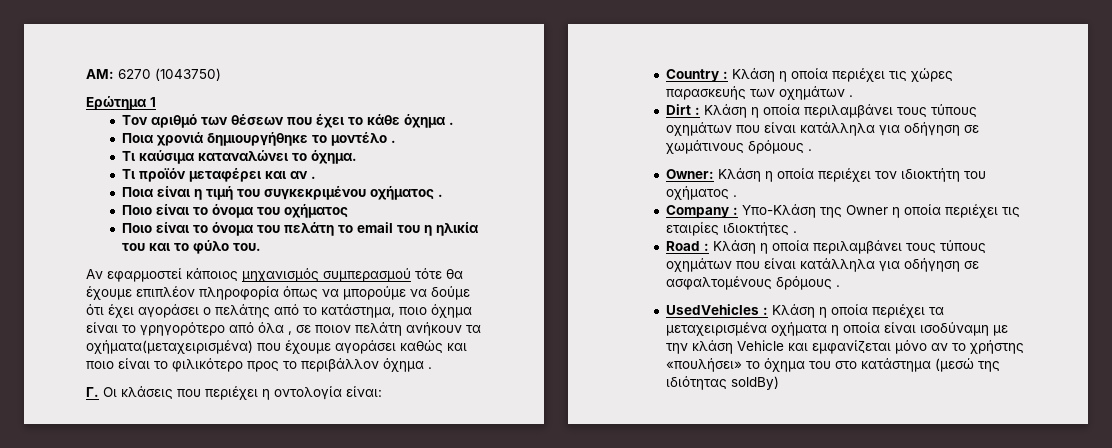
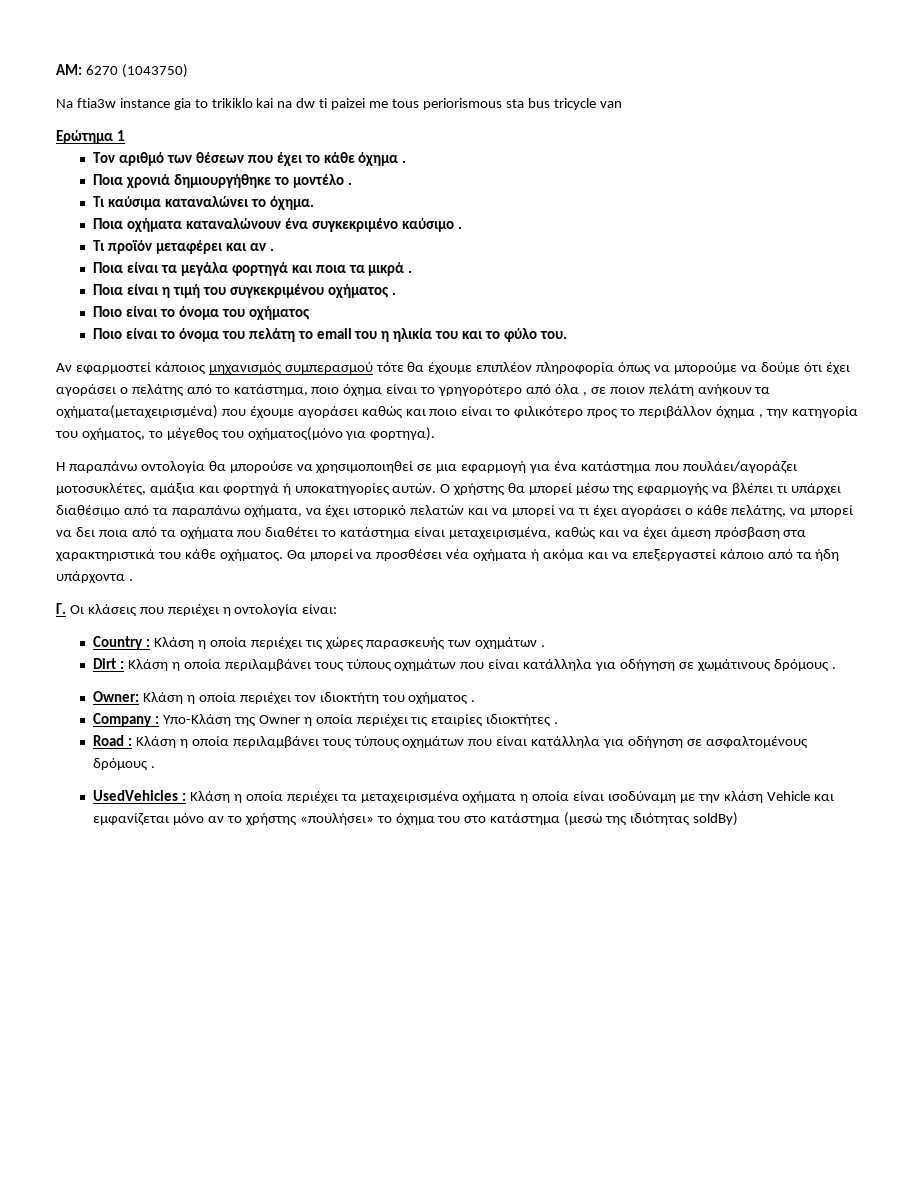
+ Na ftia3w instance gia to trikiklo kai na dw ti paizei me tous periorismous sta bus tricycle van
+ Ποια οχήματα καταναλώνουν ένα συγκεκριμένο καύσιμο .
+ Ποια είναι τα μεγάλα φορτηγά και ποια τα μικρά .
- Αν εφαρμοστεί κάποιος μηχανισμός συμπερασμού τότε θα έχουμε επιπλέον πληροφορία όπως να μπορούμε να δούμε ότι έχει αγοράσει ο πελάτης από το κατάστημα, ποιο όχημα είναι το γρηγορότερο από όλα , σε ποιον πελάτη ανήκουν τα οχήματα(μεταχειρισμένα) που έχουμε αγοράσει καθώς και ποιο είναι το φιλικότερο προς το περιβάλλον όχημα .
+ Αν εφαρμοστεί κάποιος μηχανισμός συμπερασμού τότε θα έχουμε επιπλέον πληροφορία όπως να μπορούμε να δούμε ότι έχει αγοράσει ο πελάτης από το κατάστημα, ποιο όχημα είναι το γρηγορότερο από όλα , σε ποιον πελάτη ανήκουν τα οχήματα(μεταχειρισμένα) που έχουμε αγοράσει καθώς και ποιο είναι το φιλικότερο προς το περιβάλλον όχημα , την κατηγορία του οχήματος, το μέγεθος του οχήματος(μόνο για φορτηγα).
+ Η παραπάνω οντολογία θα μπορούσε να χρησιμοποιηθεί σε μια εφαρμογή για ένα κατάστημα που πουλάει/αγοράζει μοτοσυκλέτες, αμάξια και φορτηγά ή υποκατηγορίες αυτών. Ο χρήστης θα μπορεί μέσω της εφαρμογής να βλέπει τι υπάρχει διαθέσιμο από τα παραπάνω οχήματα, να έχει ιστορικό πελατών και να μπορεί να τι έχει αγοράσει ο κάθε πελάτης, να μπορεί να δει ποια από τα οχήματα που διαθέτει το κατάστημα είναι μεταχειρισμένα, καθώς και να έχει άμεση πρόσβαση στα χαρακτηριστικά του κάθε οχήματος. Θα μπορεί να προσθέσει νέα οχήματα ή ακόμα και να επεξεργαστεί κάποιο από τα ήδη υπάρχοντα .

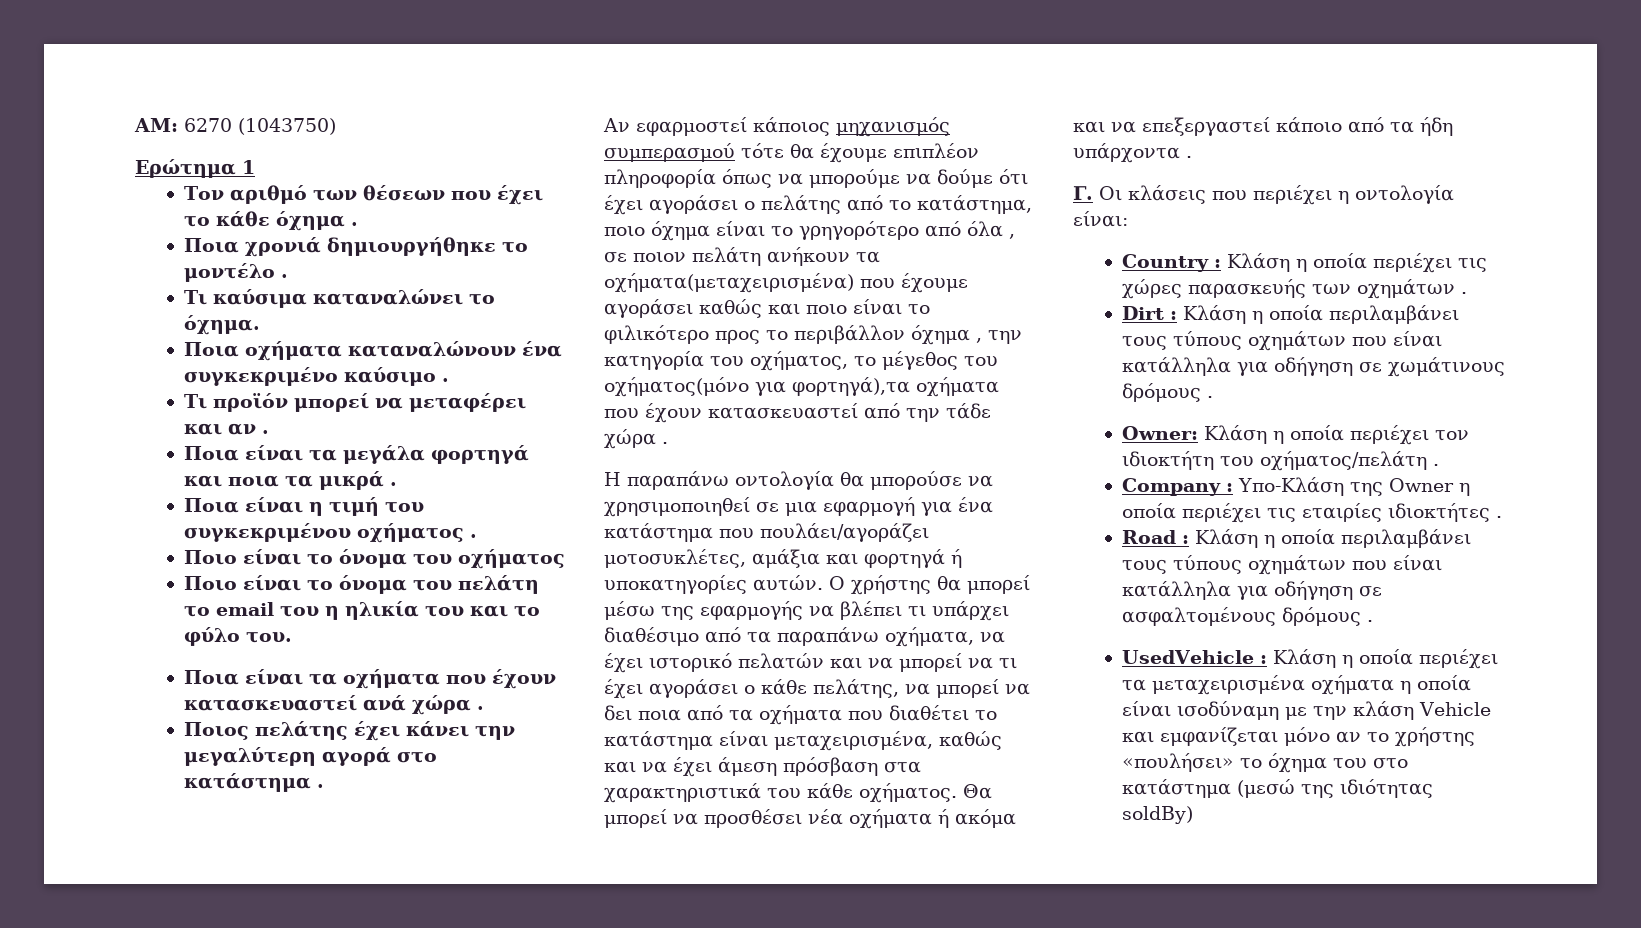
- Na ftia3w instance gia to trikiklo kai na dw ti paizei me tous periorismous sta bus tricycle van
- Τι προϊόν μεταφέρει και αν .
+ Τι προϊόν μπορεί να μεταφέρει και αν .
+ Ποια είναι τα οχήματα που έχουν κατασκευαστεί ανά χώρα .
+ Ποιος πελάτης έχει κάνει την μεγαλύτερη αγορά στο κατάστημα .
- Αν εφαρμοστεί κάποιος μηχανισμός συμπερασμού τότε θα έχουμε επιπλέον πληροφορία όπως να μπορούμε να δούμε ότι έχει αγοράσει ο πελάτης από το κατάστημα, ποιο όχημα είναι το γρηγορότερο από όλα , σε ποιον πελάτη ανήκουν τα οχήματα(μεταχειρισμένα) που έχουμε αγοράσει καθώς και ποιο είναι το φιλικότερο προς το περιβάλλον όχημα , την κατηγορία του οχήματος, το μέγεθος του οχήματος(μόνο για φορτηγα).
+ Αν εφαρμοστεί κάποιος μηχανισμός συμπερασμού τότε θα έχουμε επιπλέον πληροφορία όπως να μπορούμε να δούμε ότι έχει αγοράσει ο πελάτης από το κατάστημα, ποιο όχημα είναι το γρηγορότερο από όλα , σε ποιον πελάτη ανήκουν τα οχήματα(μεταχειρισμένα) που έχουμε αγοράσει καθώς και ποιο είναι το φιλικότερο προς το περιβάλλον όχημα , την κατηγορία του οχήματος, το μέγεθος του οχήματος(μόνο για φορτηγά),τα οχήματα που έχουν κατασκευαστεί από την τάδε χώρα .
- Owner: Κλάση η οποία περιέχει τον ιδιοκτήτη του οχήματος .
+ Owner: Κλάση η οποία περιέχει τον ιδιοκτήτη του οχήματος/πελάτη .
- UsedVehicles : Κλάση η οποία περιέχει τα μεταχειρισμένα οχήματα η οποία είναι ισοδύναμη με την κλάση Vehicle και εμφανίζεται μόνο αν το χρήστης «πουλήσει» το όχημα του στο κατάστημα (μεσώ της ιδιότητας soldBy)
+ UsedVehicle : Κλάση η οποία περιέχει τα μεταχειρισμένα οχήματα η οποία είναι ισοδύναμη με την κλάση Vehicle και εμφανίζεται μόνο αν το χρήστης «πουλήσει» το όχημα του στο κατάστημα (μεσώ της ιδιότητας soldBy)

